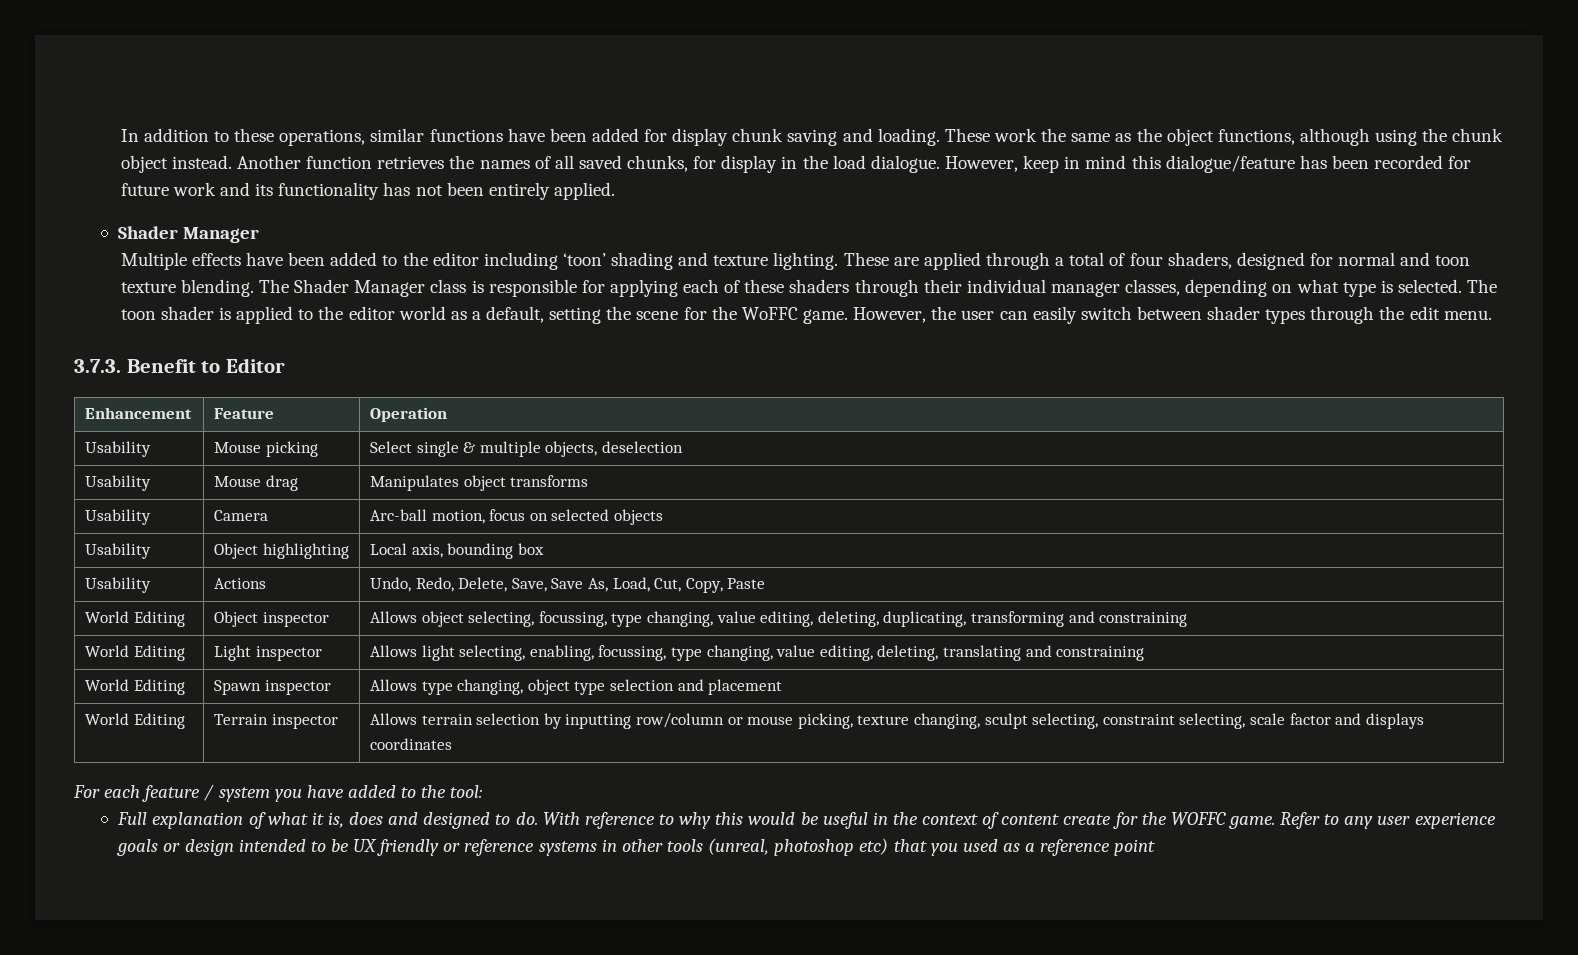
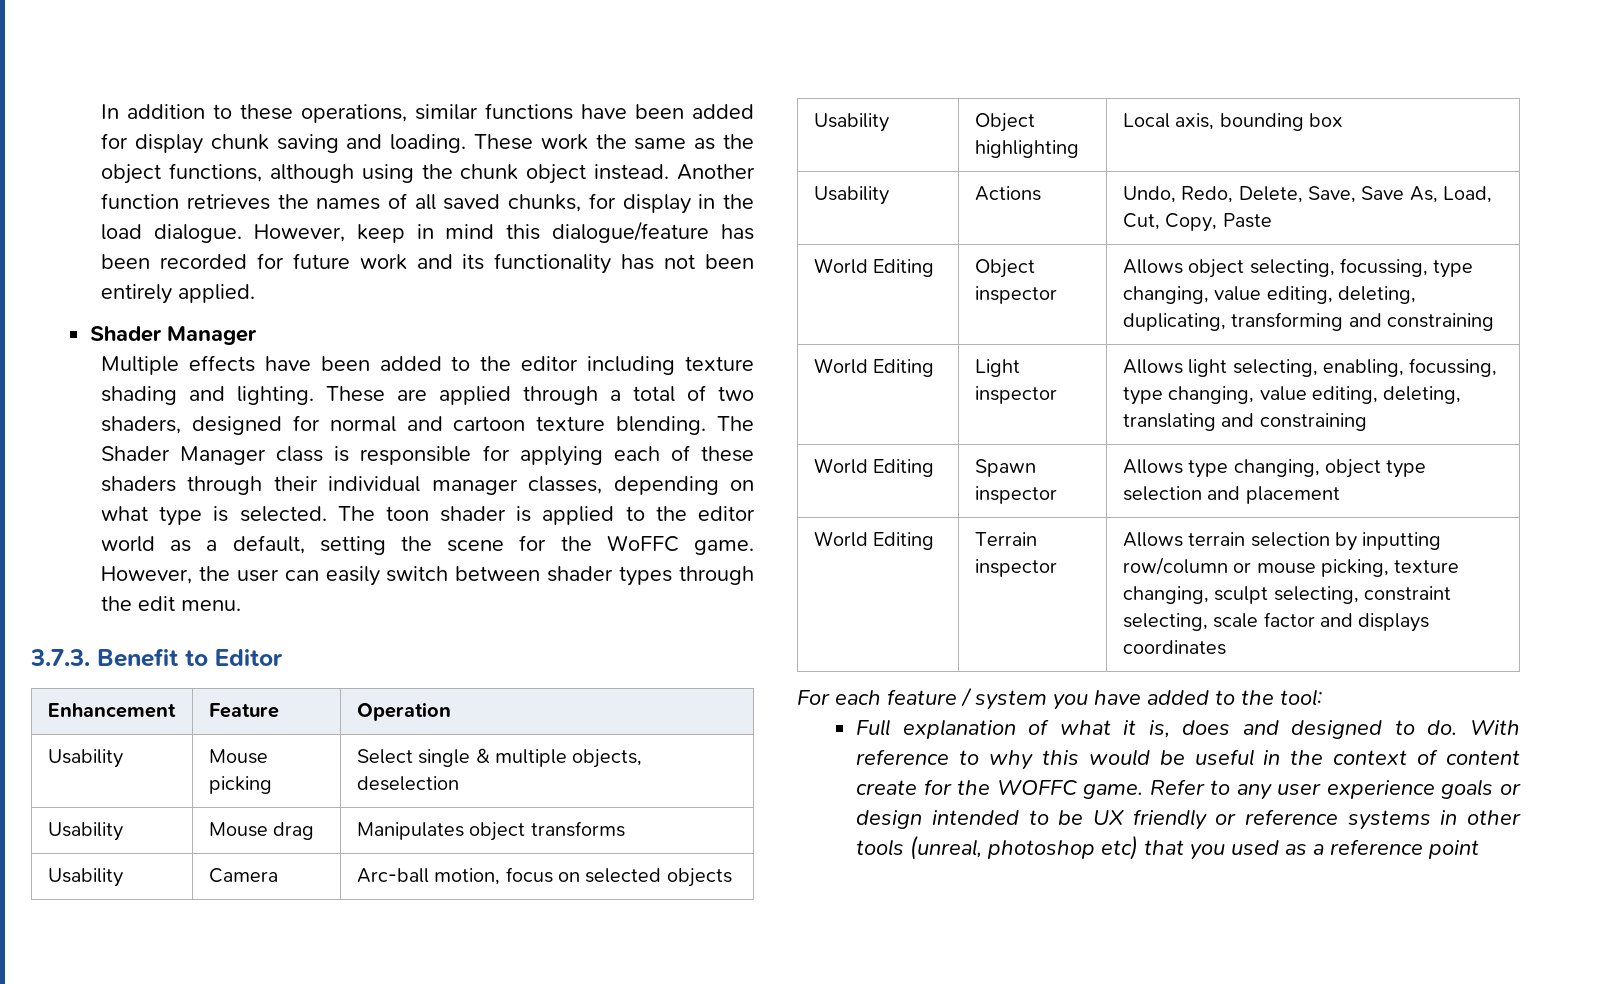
- Multiple effects have been added to the editor including ‘toon’ shading and texture lighting.
+ Multiple effects have been added to the editor including texture shading and lighting.
- These are applied through a total of four shaders, designed for normal and toon texture blending.
+ These are applied through a total of two shaders, designed for normal and cartoon texture blending.

